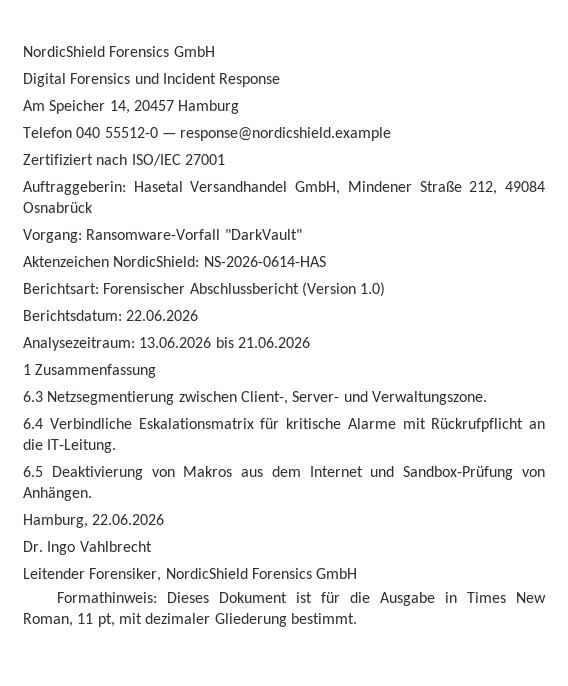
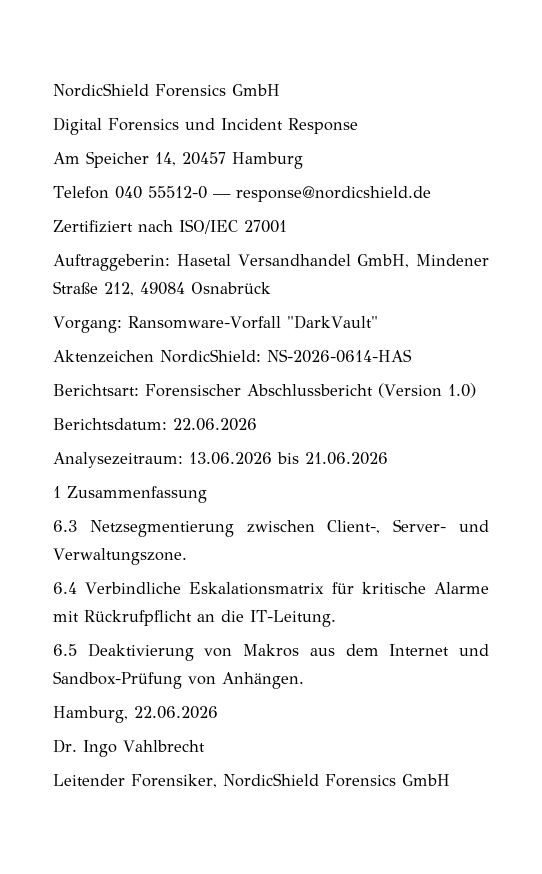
- Telefon 040 55512-0 — response@nordicshield.example
+ Telefon 040 55512-0 — response@nordicshield.de
- Formathinweis: Dieses Dokument ist für die Ausgabe in Times New Roman, 11 pt, mit dezimaler Gliederung bestimmt.

